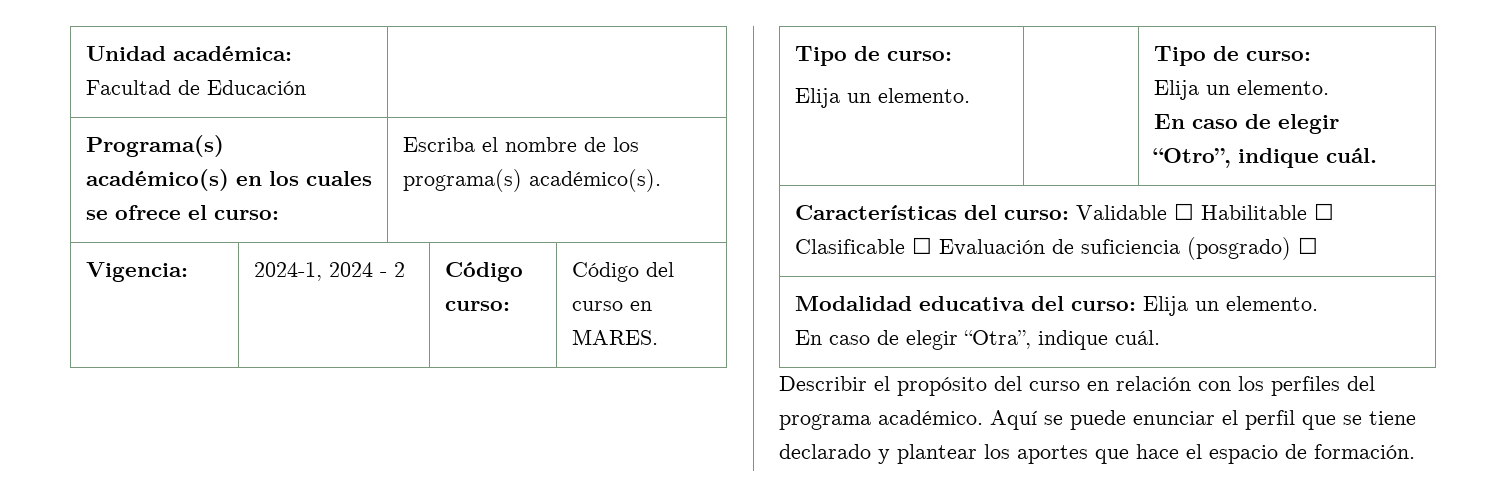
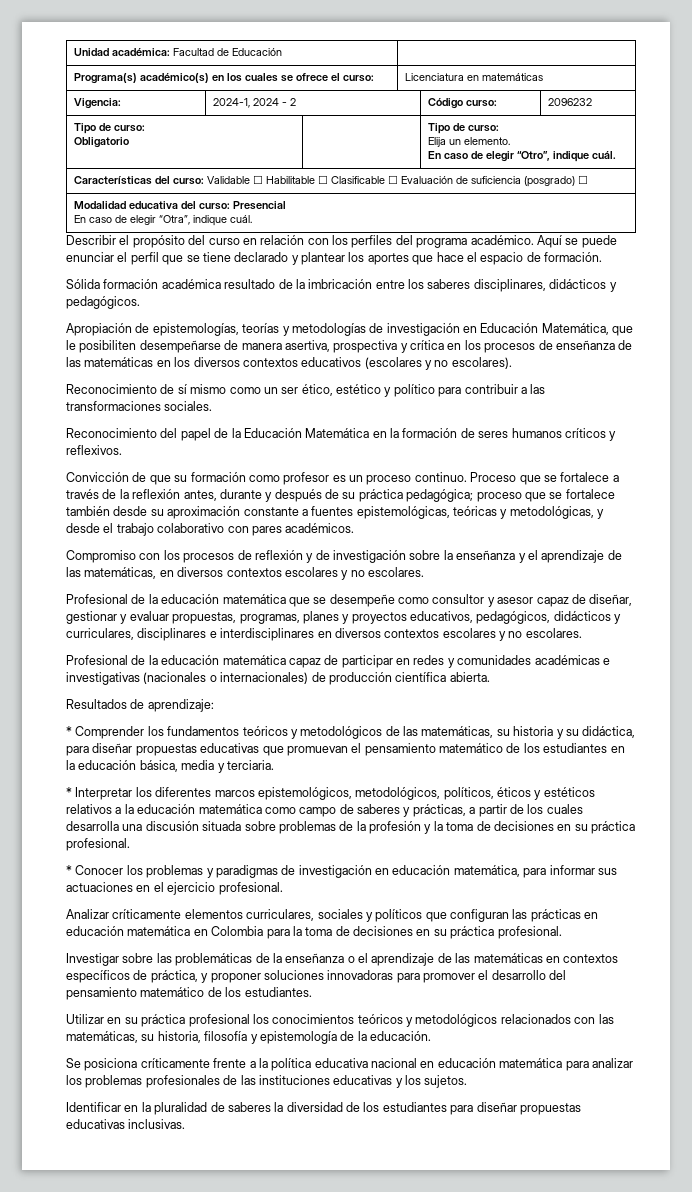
- Programa(s) académico(s) en los cuales se ofrece el curso: | Escriba el nombre de los programa(s) académico(s).
+ Programa(s) académico(s) en los cuales se ofrece el curso: | Licenciatura en matemáticas
- Vigencia: | 2024-1, 2024 - 2 | Código curso: | Código del curso en MARES.
+ Vigencia: | 2024-1, 2024 - 2 | Código curso: | 2096232
  Tipo de curso:
- Elija un elemento. | | Tipo de curso:
+ Obligatorio | | Tipo de curso:
- Modalidad educativa del curso: Elija un elemento.
+ Modalidad educativa del curso: Presencial
+ Sólida formación académica resultado de la imbricación entre los saberes disciplinares, didácticos y pedagógicos.
+ Apropiación de epistemologías, teorías y metodologías de investigación en Educación Matemática, que le posibiliten desempeñarse de manera asertiva, prospectiva y crítica en los procesos de enseñanza de las matemáticas en los diversos contextos educativos (escolares y no escolares).
+ Reconocimiento de sí mismo como un ser ético, estético y político para contribuir a las transformaciones sociales.
+ Reconocimiento del papel de la Educación Matemática en la formación de seres humanos críticos y reflexivos.
+ Convicción de que su formación como profesor es un proceso continuo. Proceso que se fortalece a través de la reflexión antes, durante y después de su práctica pedagógica; proceso que se fortalece también desde su aproximación constante a fuentes epistemológicas, teóricas y metodológicas, y desde el trabajo colaborativo con pares académicos.
+ Compromiso con los procesos de reflexión y de investigación sobre la enseñanza y el aprendizaje de las matemáticas, en diversos contextos escolares y no escolares.
+ Profesional de la educación matemática que se desempeñe como consultor y asesor capaz de diseñar, gestionar y evaluar propuestas, programas, planes y proyectos educativos, pedagógicos, didácticos y curriculares, disciplinares e interdisciplinares en diversos contextos escolares y no escolares.
+ Profesional de la educación matemática capaz de participar en redes y comunidades académicas e investigativas (nacionales o internacionales) de producción científica abierta.
+ Resultados de aprendizaje:
+ * Comprender los fundamentos teóricos y metodológicos de las matemáticas, su historia y su didáctica, para diseñar propuestas educativas que promuevan el pensamiento matemático de los estudiantes en la educación básica, media y terciaria.
+ * Interpretar los diferentes marcos epistemológicos, metodológicos, políticos, éticos y estéticos relativos a la educación matemática como campo de saberes y prácticas, a partir de los cuales desarrolla una discusión situada sobre problemas de la profesión y la toma de decisiones en su práctica profesional.
+ * Conocer los problemas y paradigmas de investigación en educación matemática, para informar sus actuaciones en el ejercicio profesional.
+ Analizar críticamente elementos curriculares, sociales y políticos que configuran las prácticas en educación matemática en Colombia para la toma de decisiones en su práctica profesional.
+ Investigar sobre las problemáticas de la enseñanza o el aprendizaje de las matemáticas en contextos específicos de práctica, y proponer soluciones innovadoras para promover el desarrollo del pensamiento matemático de los estudiantes.
+ Utilizar en su práctica profesional los conocimientos teóricos y metodológicos relacionados con las matemáticas, su historia, filosofía y epistemología de la educación.
+ Se posiciona críticamente frente a la política educativa nacional en educación matemática para analizar los problemas profesionales de las instituciones educativas y los sujetos.
+ Identificar en la pluralidad de saberes la diversidad de los estudiantes para diseñar propuestas educativas inclusivas.

